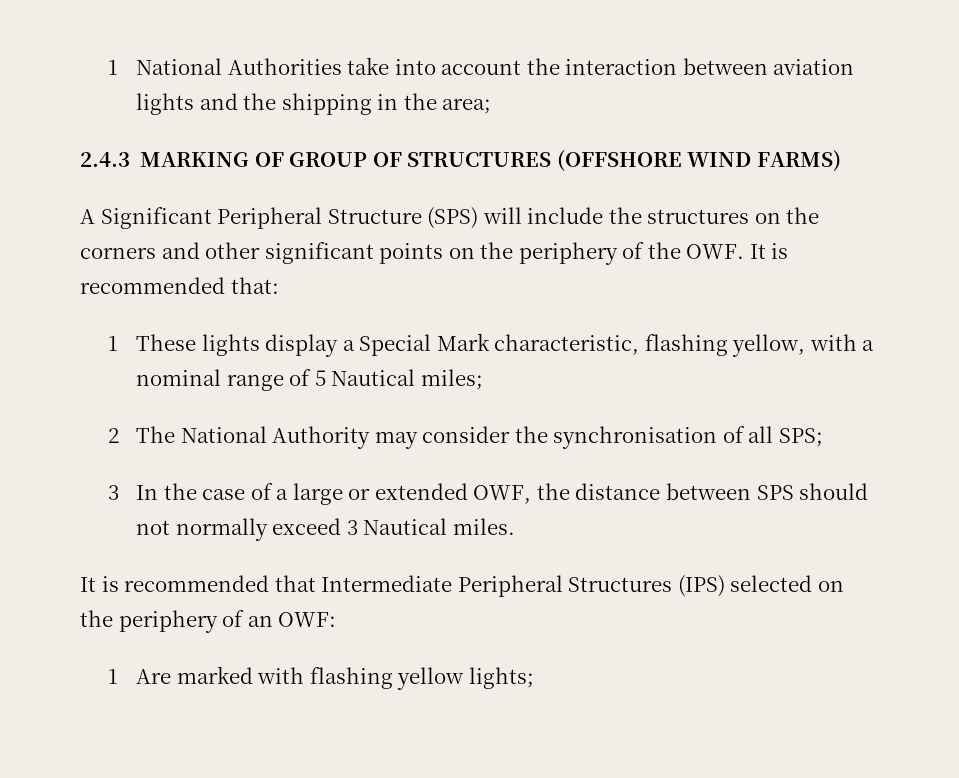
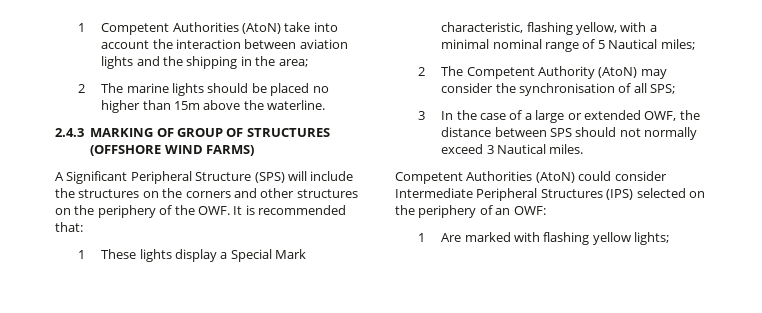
- 1 National Authorities take into account the interaction between aviation lights and the shipping in the area;
+ 1 Competent Authorities (AtoN) take into account the interaction between aviation lights and the shipping in the area;
+ 2 The marine lights should be placed no higher than 15m above the waterline.
- A Significant Peripheral Structure (SPS) will include the structures on the corners and other significant points on the periphery of the OWF. It is recommended that:
+ A Significant Peripheral Structure (SPS) will include the structures on the corners and other structures on the periphery of the OWF. It is recommended that:
- 1 These lights display a Special Mark characteristic, flashing yellow, with a nominal range of 5 Nautical miles;
+ 1 These lights display a Special Mark characteristic, flashing yellow, with a minimal nominal range of 5 Nautical miles;
- 2 The National Authority may consider the synchronisation of all SPS;
+ 2 The Competent Authority (AtoN) may consider the synchronisation of all SPS;
- It is recommended that Intermediate Peripheral Structures (IPS) selected on the periphery of an OWF:
+ Competent Authorities (AtoN) could consider Intermediate Peripheral Structures (IPS) selected on the periphery of an OWF:

